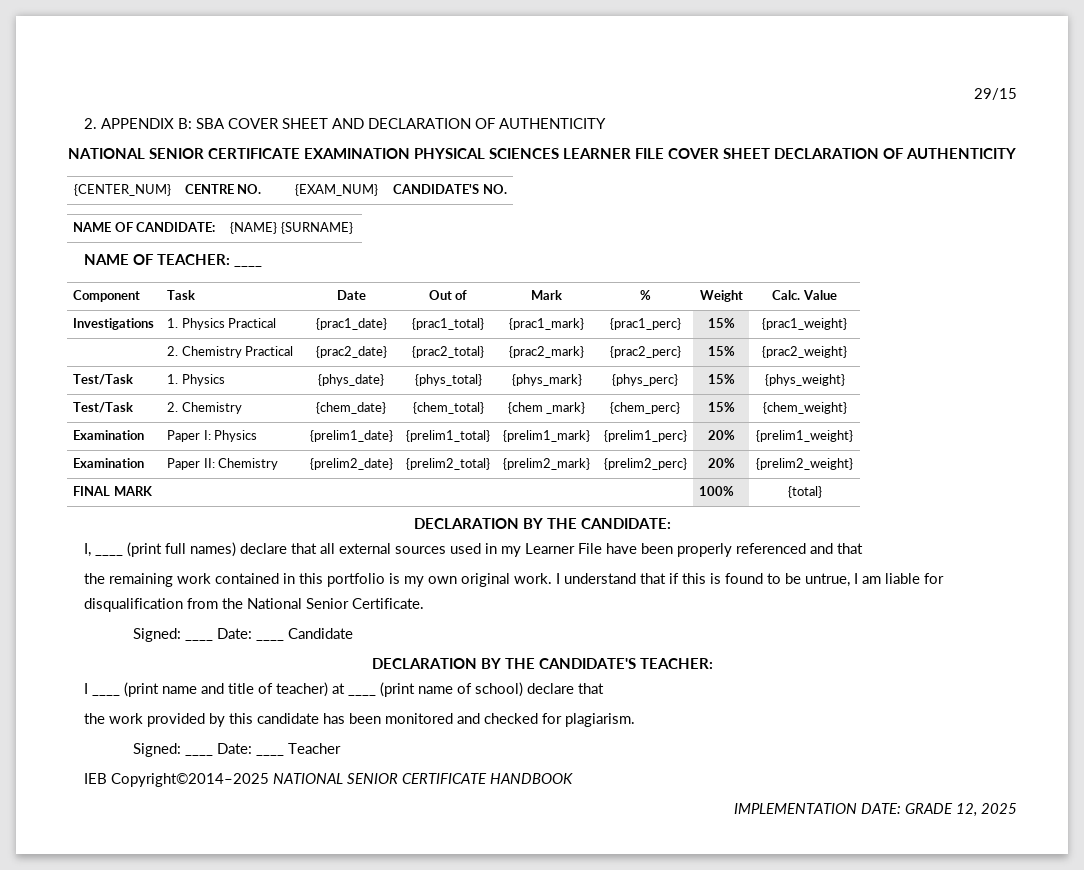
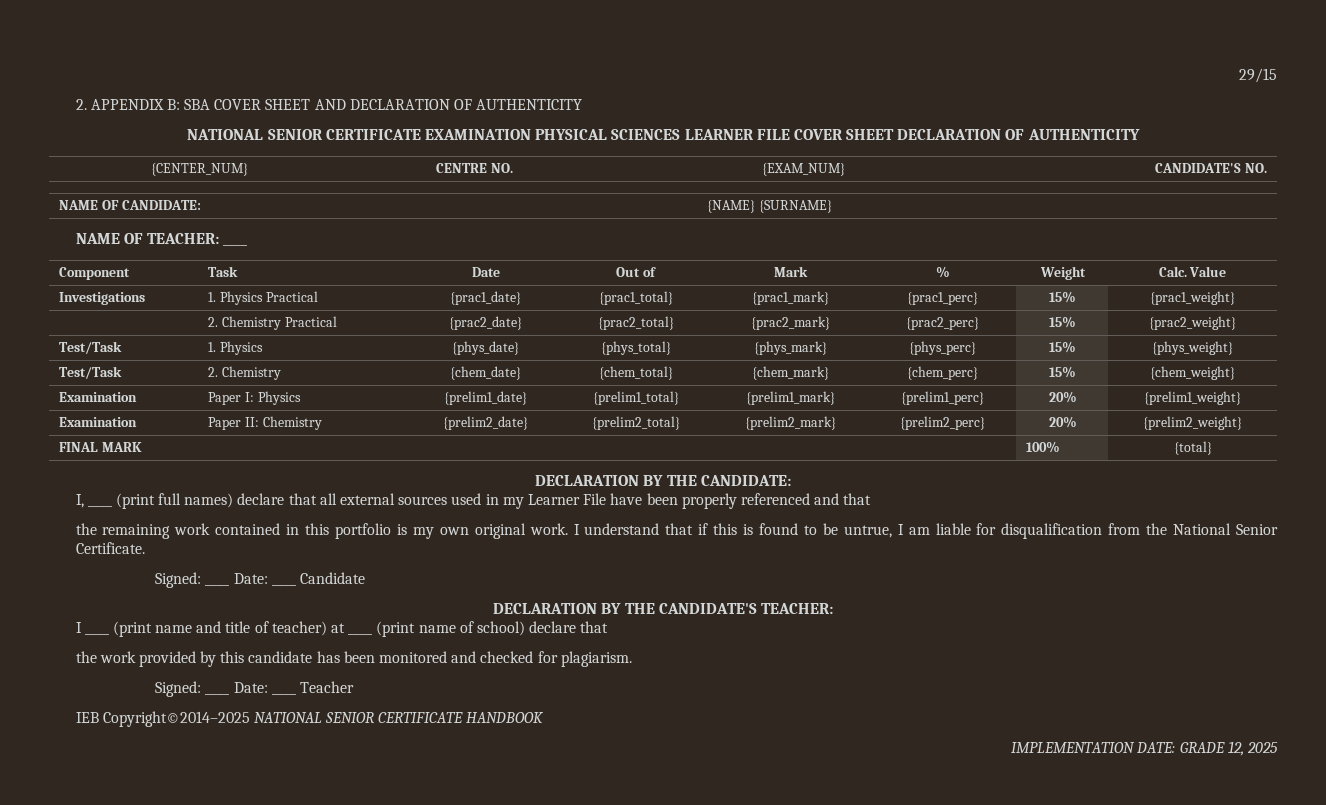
- Test/Task | 2. Chemistry | {chem_date} | {chem_total} | {chem _mark} | {chem_perc} | 15% | {chem_weight}
+ Test/Task | 2. Chemistry | {chem_date} | {chem_total} | {chem_mark} | {chem_perc} | 15% | {chem_weight}

